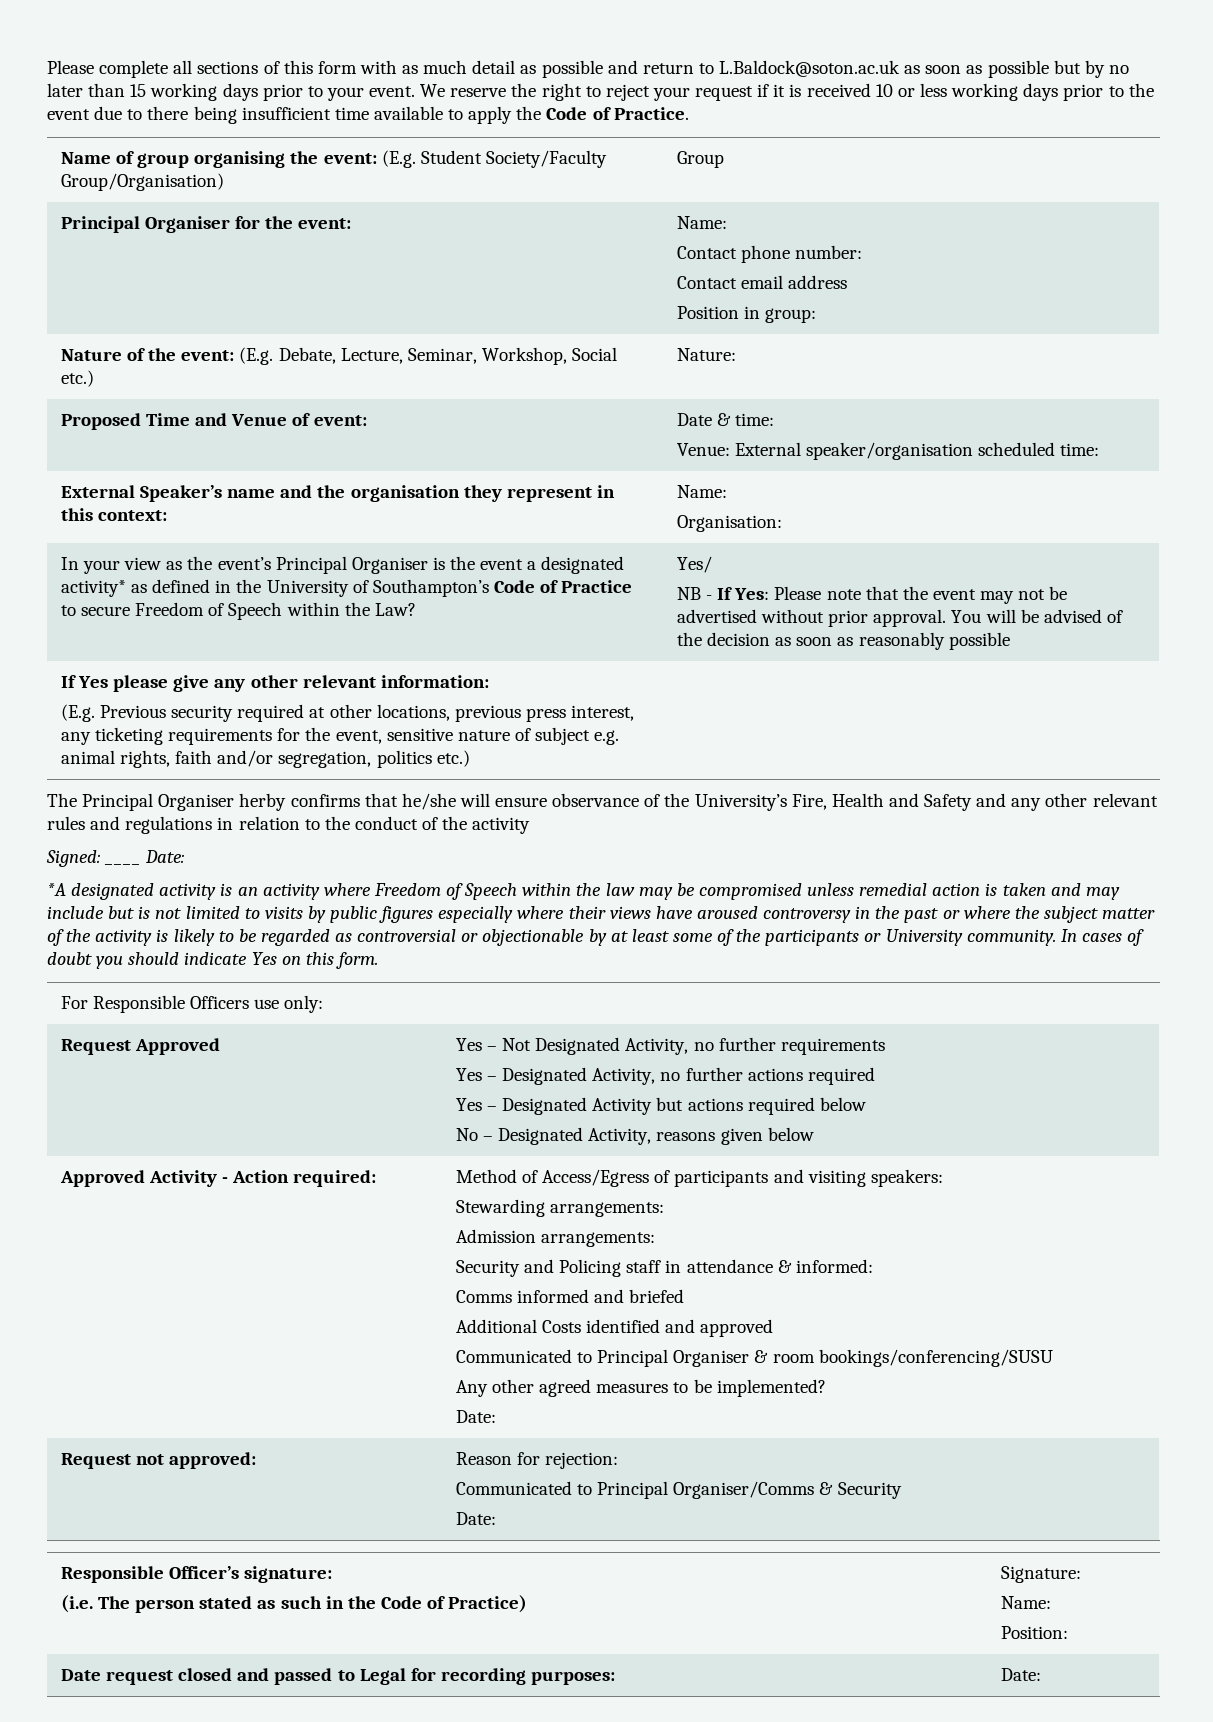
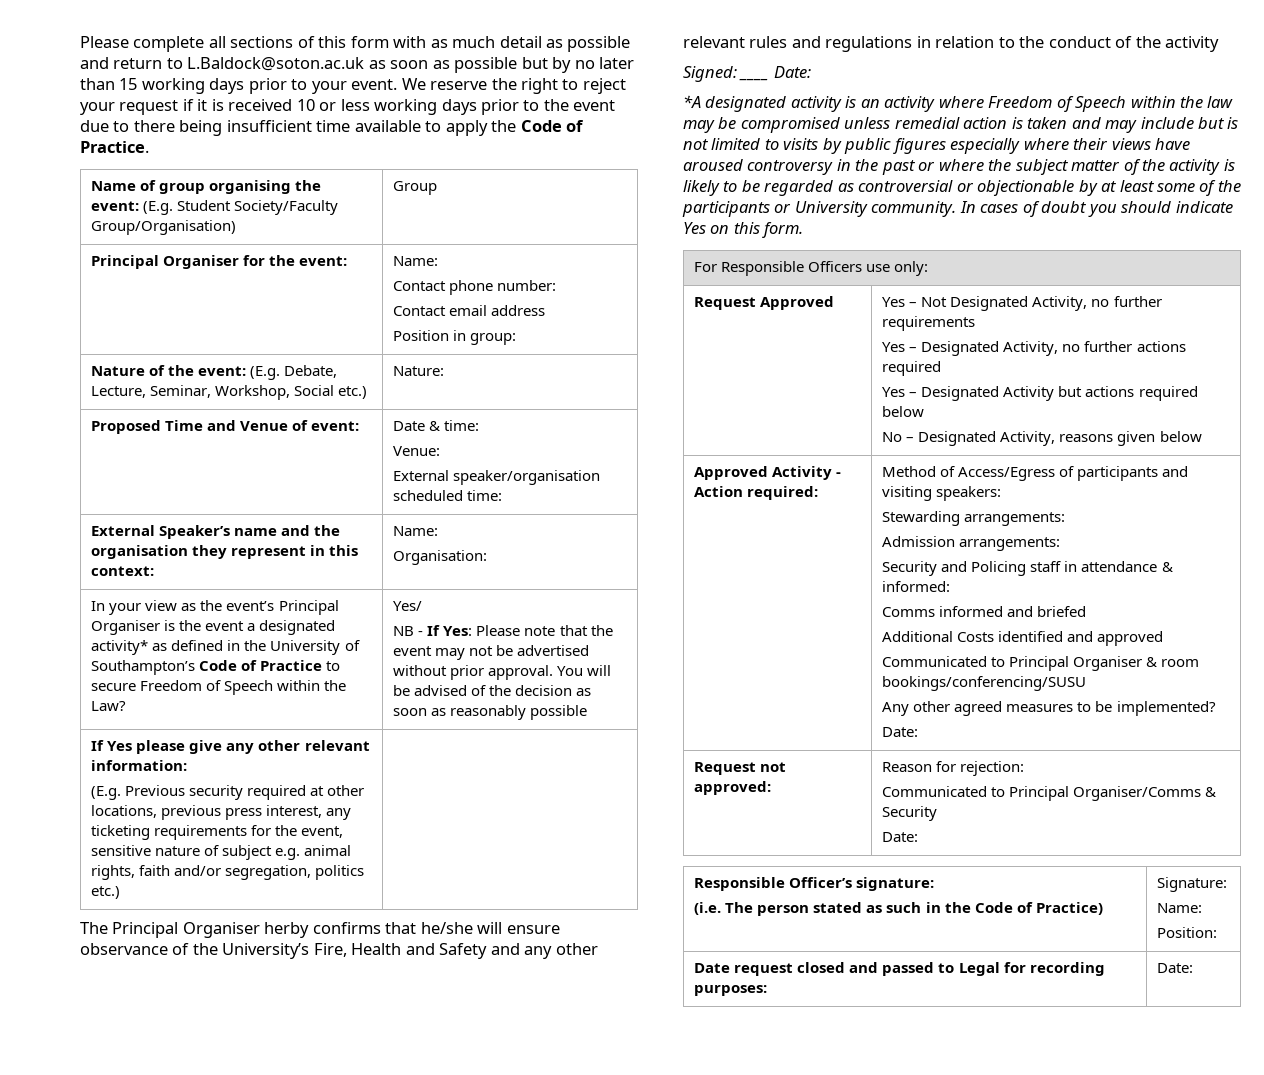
  Proposed Time and Venue of event: | Date & time:
- Venue: External speaker/organisation scheduled time:
+ Venue:
+ External speaker/organisation scheduled time:

